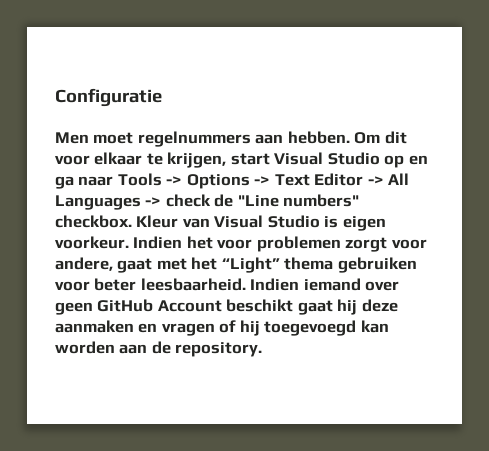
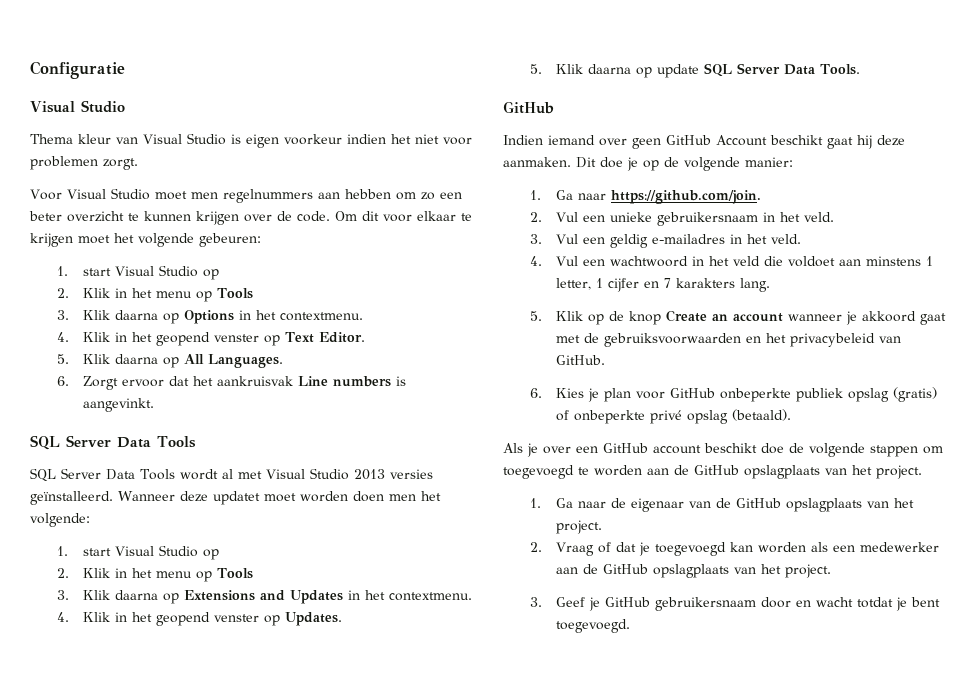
  Configuratie
- Men moet regelnummers aan hebben.
+ Visual Studio
+ Thema kleur van Visual Studio is eigen voorkeur indien het niet voor problemen zorgt.
+ Voor Visual Studio moet men regelnummers aan hebben om zo een beter overzicht te kunnen krijgen over de code.
- Om dit voor elkaar te krijgen, start Visual Studio op en ga naar Tools -> Options -> Text Editor -> All Languages -> check de "Line numbers" checkbox. Kleur van Visual Studio is eigen voorkeur. Indien het voor problemen zorgt voor andere, gaat met het “Light” thema gebruiken voor beter leesbaarheid. Indien iemand over geen GitHub Account beschikt gaat hij deze aanmaken en vragen of hij toegevoegd kan worden aan de repository.
+ Om dit voor elkaar te krijgen moet het volgende gebeuren:
+ 1. start Visual Studio op
+ 2. Klik in het menu op Tools
+ 3. Klik daarna op Options in het contextmenu.
+ 4. Klik in het geopend venster op Text Editor.
+ 5. Klik daarna op All Languages.
+ 6. Zorgt ervoor dat het aankruisvak Line numbers is aangevinkt.
+ SQL Server Data Tools
+ SQL Server Data Tools wordt al met Visual Studio 2013 versies geïnstalleerd. Wanneer deze updatet moet worden doen men het volgende:
+ 1. start Visual Studio op
+ 2. Klik in het menu op Tools
+ 3. Klik daarna op Extensions and Updates in het contextmenu.
+ 4. Klik in het geopend venster op Updates.
+ 5. Klik daarna op update SQL Server Data Tools.
+ GitHub
+ Indien iemand over geen GitHub Account beschikt gaat hij deze aanmaken. Dit doe je op de volgende manier:
+ 1. Ga naar https://github.com/join.
+ 2. Vul een unieke gebruikersnaam in het veld.
+ 3. Vul een geldig e-mailadres in het veld.
+ 4. Vul een wachtwoord in het veld die voldoet aan minstens 1 letter, 1 cijfer en 7 karakters lang.
+ 5. Klik op de knop Create an account wanneer je akkoord gaat met de gebruiksvoorwaarden en het privacybeleid van GitHub.
+ 6. Kies je plan voor GitHub onbeperkte publiek opslag (gratis) of onbeperkte privé opslag (betaald).
+ Als je over een GitHub account beschikt doe de volgende stappen om toegevoegd te worden aan de GitHub opslagplaats van het project.
+ 1. Ga naar de eigenaar van de GitHub opslagplaats van het project.
+ 2. Vraag of dat je toegevoegd kan worden als een medewerker aan de GitHub opslagplaats van het project.
+ 3. Geef je GitHub gebruikersnaam door en wacht totdat je bent toegevoegd.

